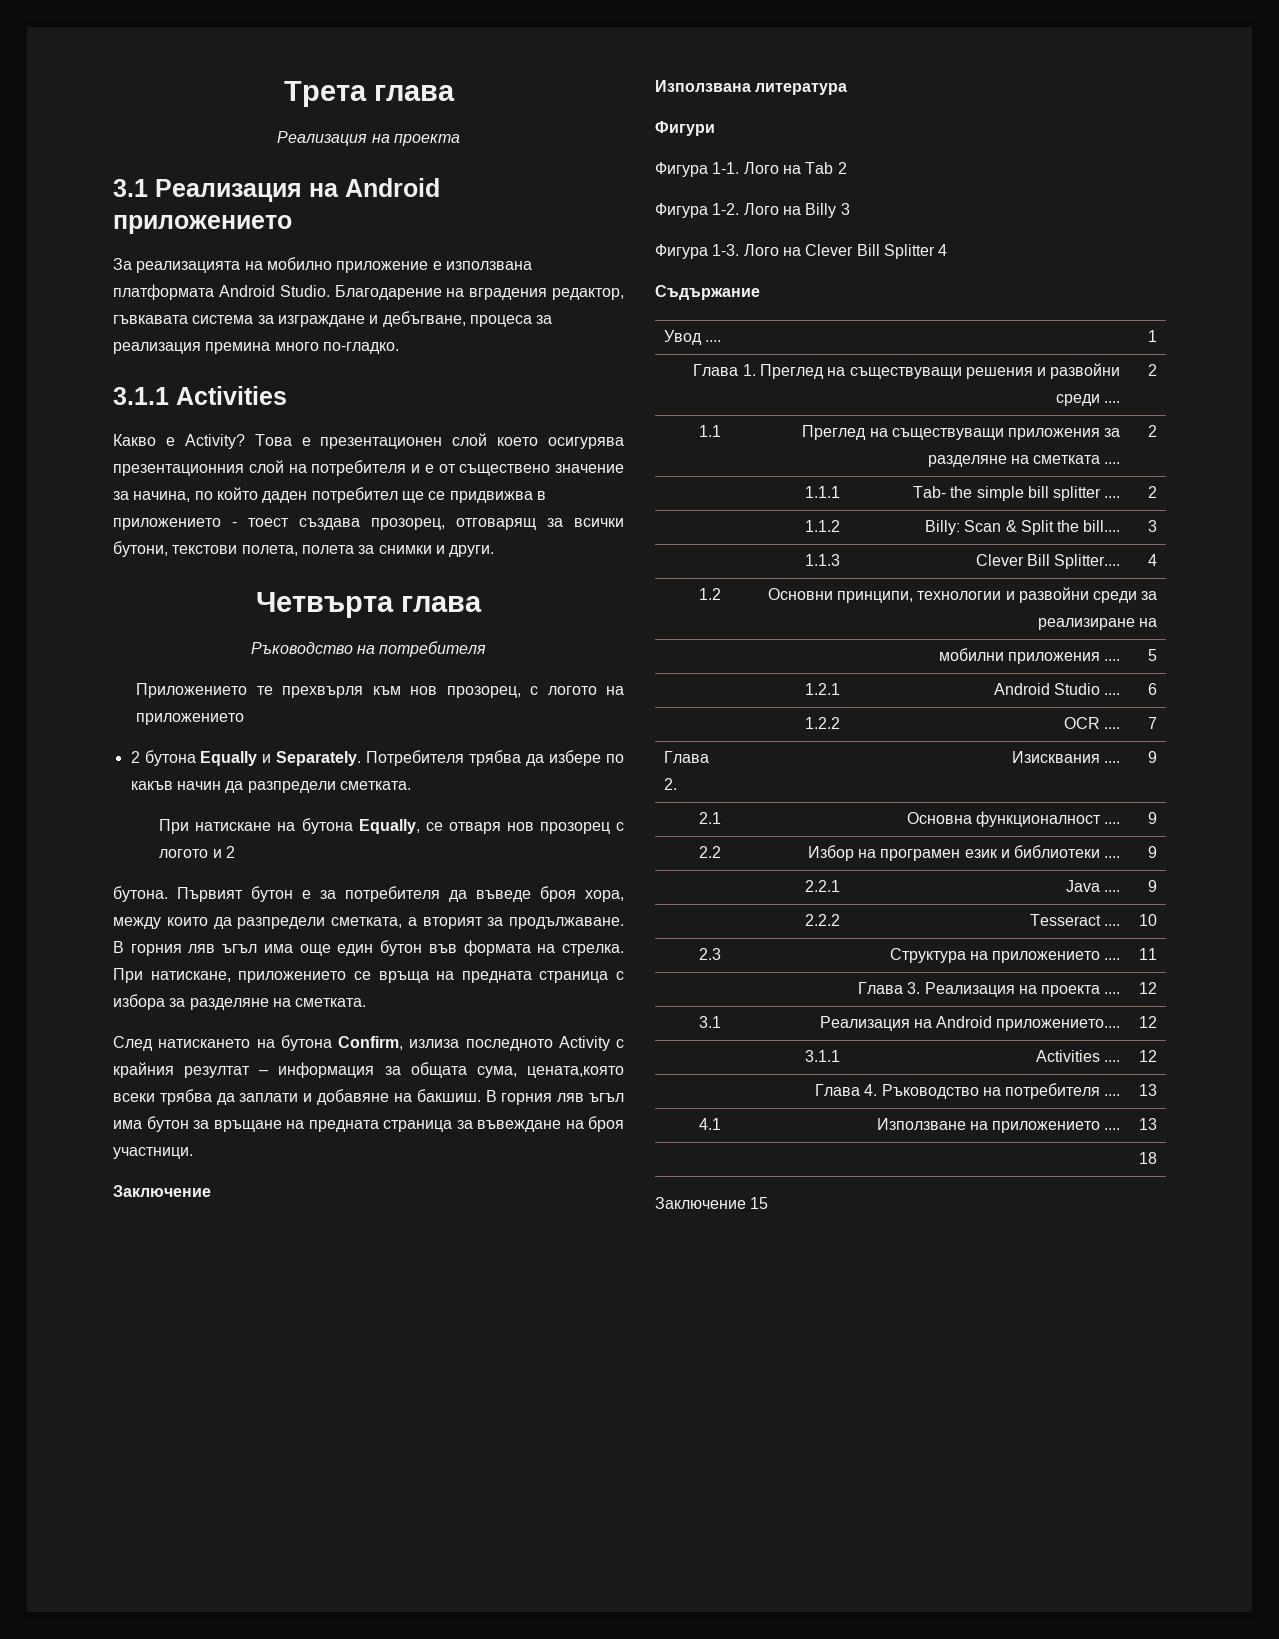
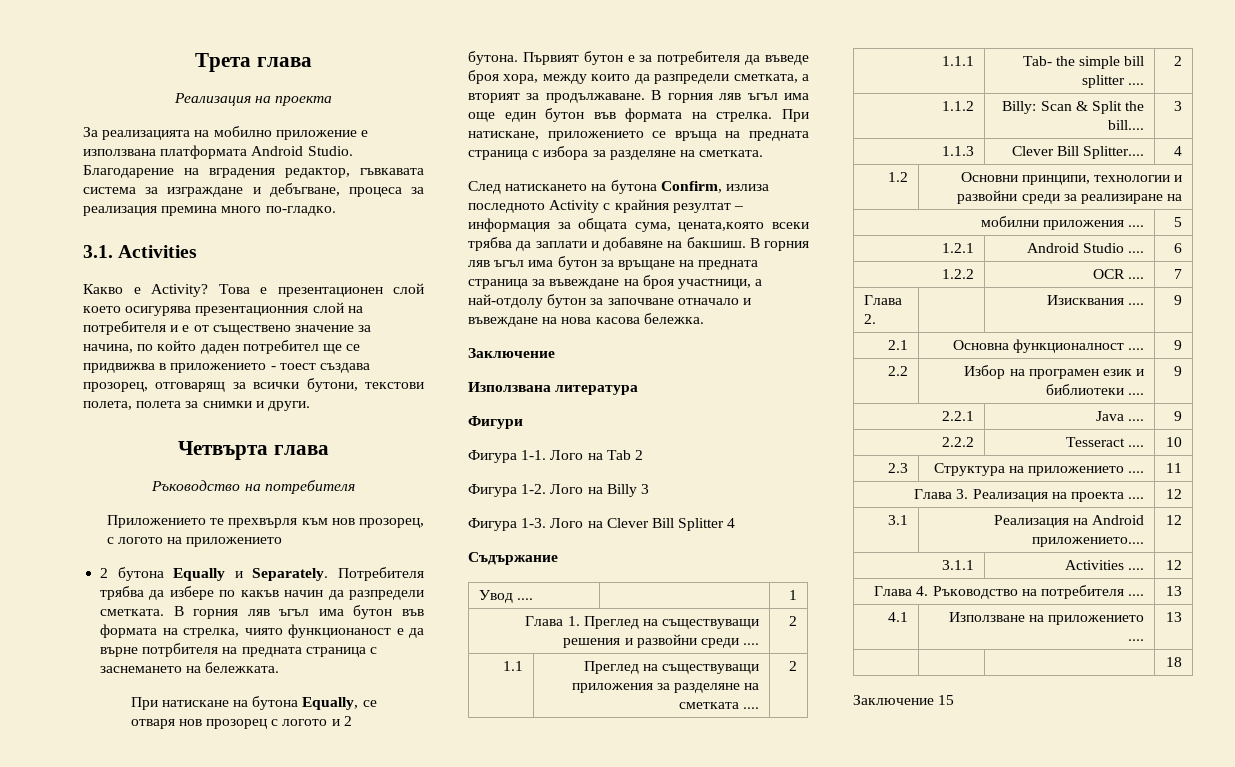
- 3.1 Реализация на Android приложението
- 3.1.1 Activities
+ 3.1. Activities
+ В горния ляв ъгъл има бутон във формата на стрелка, чиято функционаност е да върне потрбителя на предната страница с заснемането на бележката.
- В горния ляв ъгъл има бутон за връщане на предната страница за въвеждане на броя участници.
+ В горния ляв ъгъл има бутон за връщане на предната страница за въвеждане на броя участници, а най-отдолу бутон за започване отначало и въвеждане на нова касова бележка.

